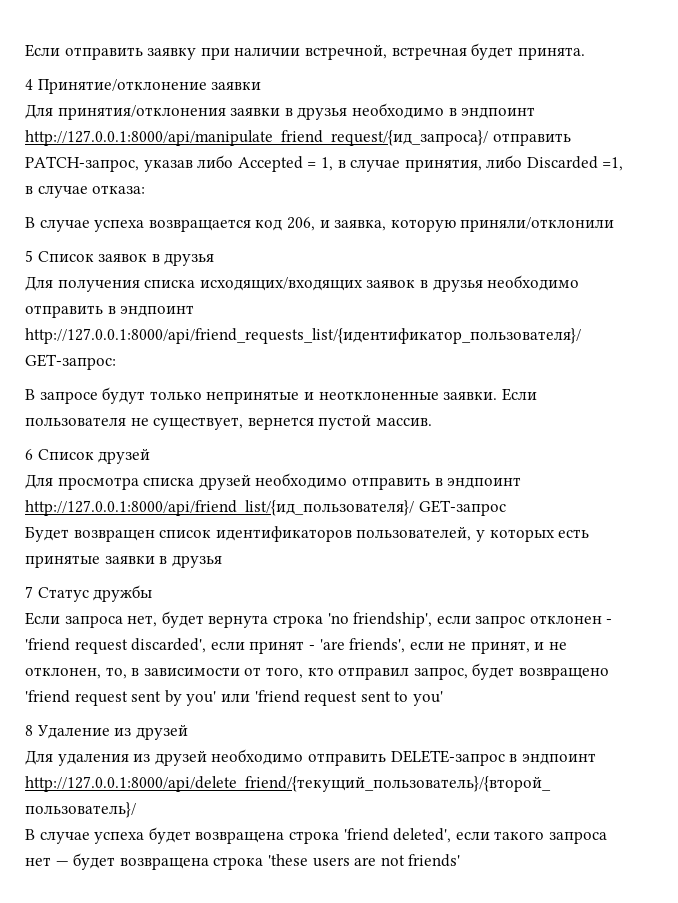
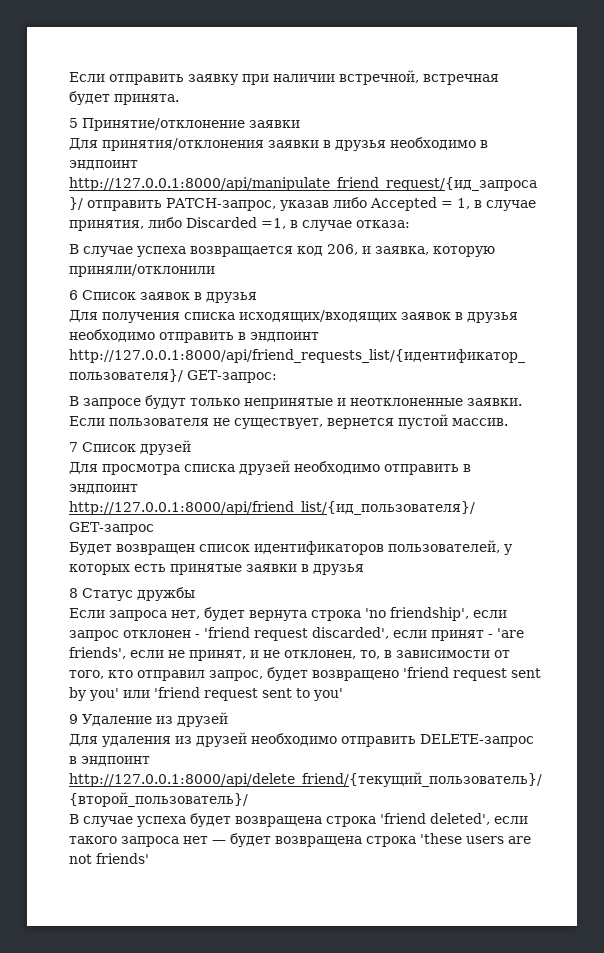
- 4 Принятие/отклонение заявки
+ 5 Принятие/отклонение заявки
- 5 Список заявок в друзья
+ 6 Список заявок в друзья
- 6 Список друзей
+ 7 Список друзей
- 7 Статус дружбы
+ 8 Статус дружбы
- 8 Удаление из друзей
+ 9 Удаление из друзей

